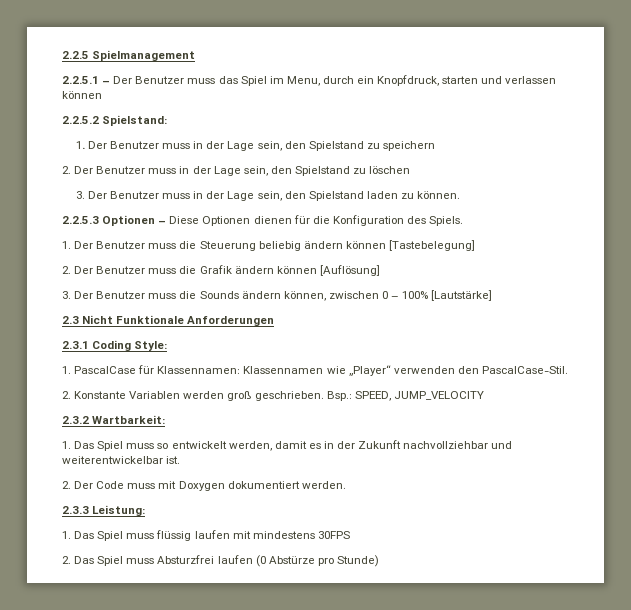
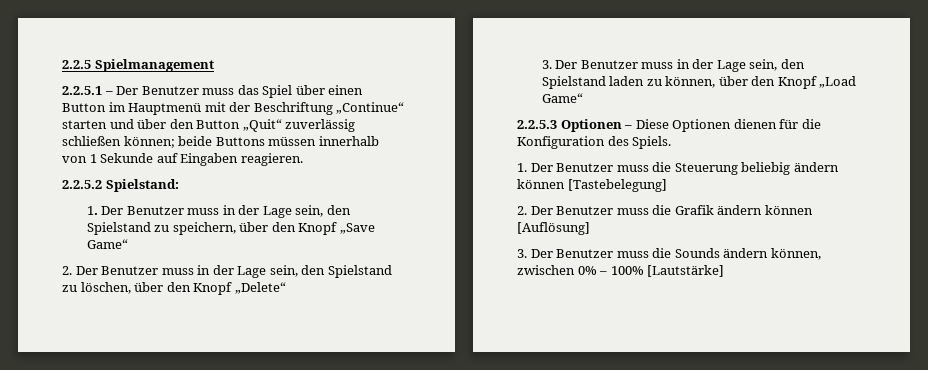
- 2.2.5.1 – Der Benutzer muss das Spiel im Menu, durch ein Knopfdruck, starten und verlassen können
+ 2.2.5.1 – Der Benutzer muss das Spiel über einen Button im Hauptmenü mit der Beschriftung „Continue“ starten und über den Button „Quit“ zuverlässig schließen können; beide Buttons müssen innerhalb von 1 Sekunde auf Eingaben reagieren.
- 1. Der Benutzer muss in der Lage sein, den Spielstand zu speichern
+ 1. Der Benutzer muss in der Lage sein, den Spielstand zu speichern, über den Knopf „Save Game“
- 2. Der Benutzer muss in der Lage sein, den Spielstand zu löschen
+ 2. Der Benutzer muss in der Lage sein, den Spielstand zu löschen, über den Knopf „Delete“
- 3. Der Benutzer muss in der Lage sein, den Spielstand laden zu können.
+ 3. Der Benutzer muss in der Lage sein, den Spielstand laden zu können, über den Knopf „Load Game“
- 3. Der Benutzer muss die Sounds ändern können, zwischen 0 – 100% [Lautstärke]
+ 3. Der Benutzer muss die Sounds ändern können, zwischen 0% – 100% [Lautstärke]
- 2.3 Nicht Funktionale Anforderungen
- 2.3.1 Coding Style:
- 1. PascalCase für Klassennamen: Klassennamen wie „Player“ verwenden den PascalCase-Stil.
- 2. Konstante Variablen werden groß geschrieben. Bsp.: SPEED, JUMP_VELOCITY
- 2.3.2 Wartbarkeit:
- 1. Das Spiel muss so entwickelt werden, damit es in der Zukunft nachvollziehbar und weiterentwickelbar ist.
- 2. Der Code muss mit Doxygen dokumentiert werden.
- 2.3.3 Leistung:
- 1. Das Spiel muss flüssig laufen mit mindestens 30FPS
- 2. Das Spiel muss Absturzfrei laufen (0 Abstürze pro Stunde)

